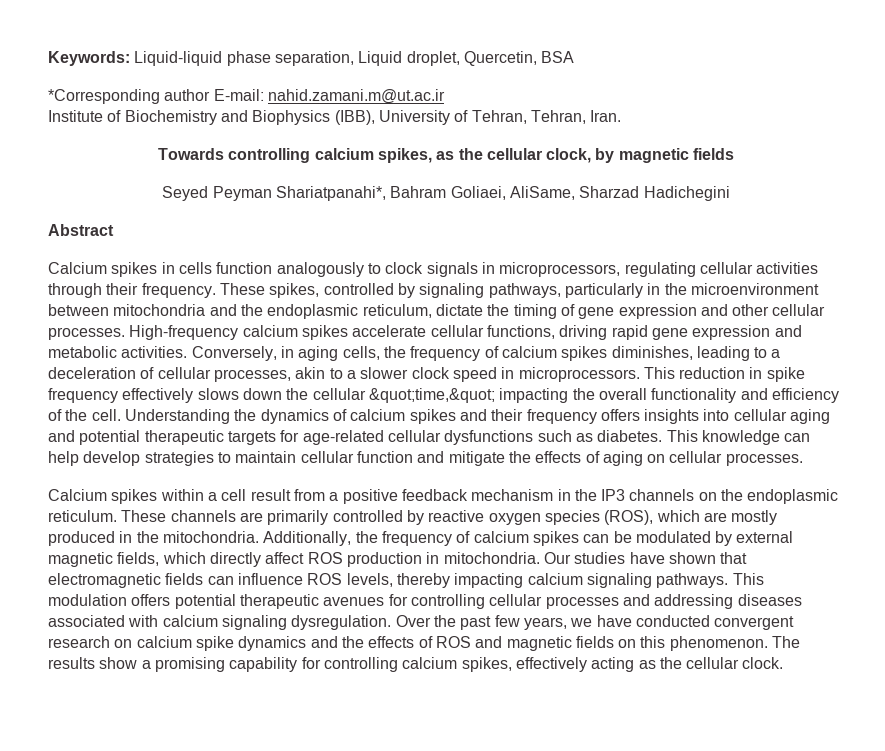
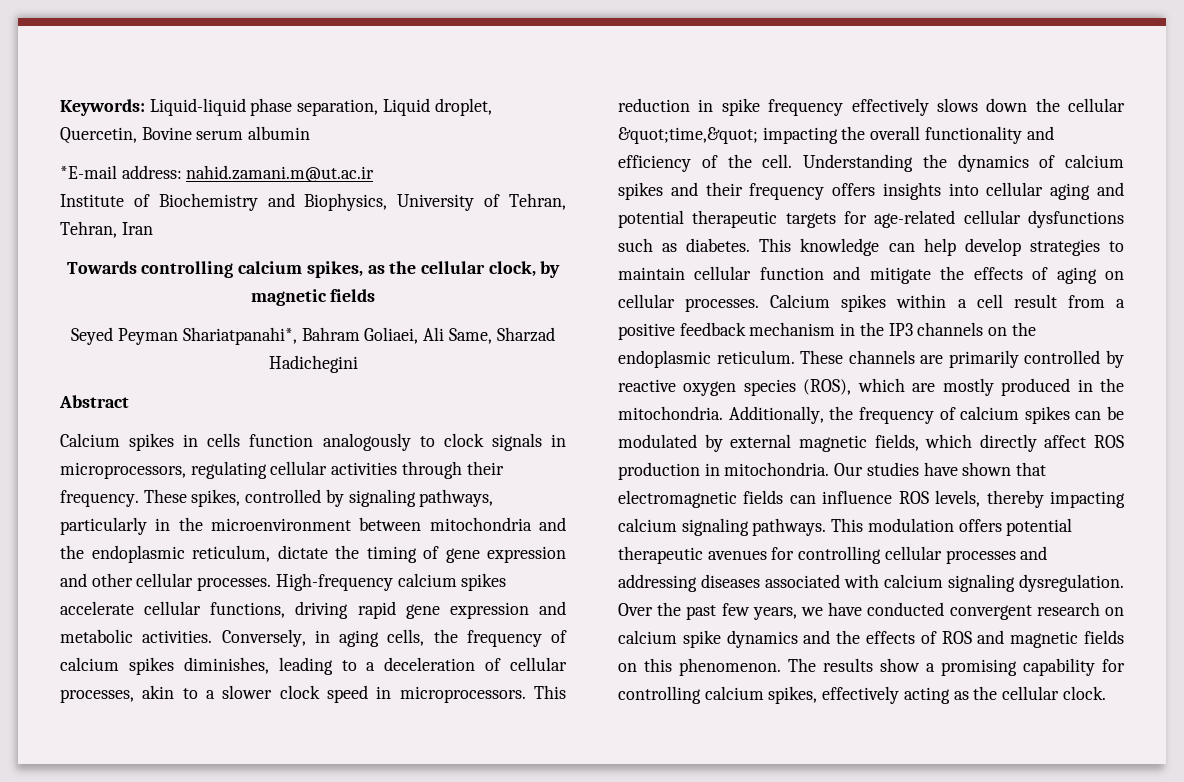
- Keywords: Liquid-liquid phase separation, Liquid droplet, Quercetin, BSA
- *Corresponding author E-mail: nahid.zamani.m@ut.ac.ir
+ Keywords: Liquid-liquid phase separation, Liquid droplet, Quercetin, Bovine serum albumin
+ *E-mail address: nahid.zamani.m@ut.ac.ir
- Institute of Biochemistry and Biophysics (IBB), University of Tehran, Tehran, Iran.
+ Institute of Biochemistry and Biophysics, University of Tehran, Tehran, Iran
- Seyed Peyman Shariatpanahi*, Bahram Goliaei, AliSame, Sharzad Hadichegini
+ Seyed Peyman Shariatpanahi*, Bahram Goliaei, Ali Same, Sharzad Hadichegini
- This knowledge can help develop strategies to maintain cellular function and mitigate the effects of aging on cellular processes.
- Calcium spikes within a cell result from a positive feedback mechanism in the IP3 channels on the endoplasmic reticulum.
+ This knowledge can help develop strategies to maintain cellular function and mitigate the effects of aging on cellular processes. Calcium spikes within a cell result from a positive feedback mechanism in the IP3 channels on the endoplasmic reticulum.

